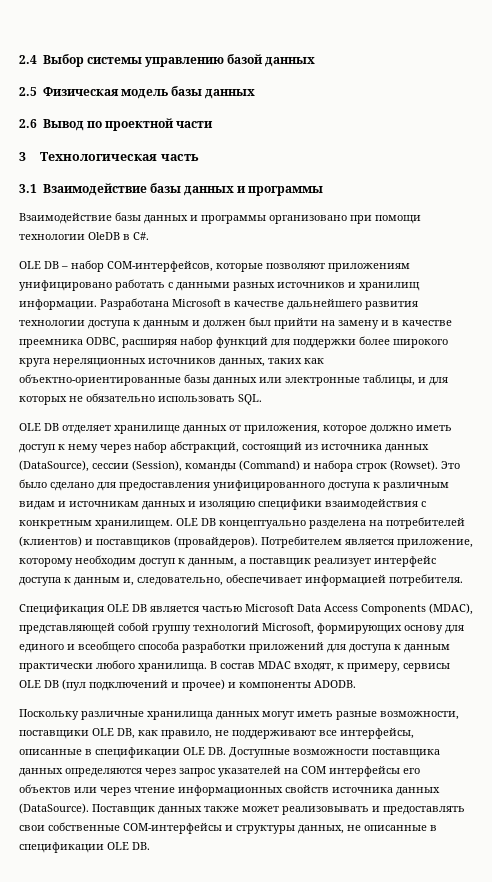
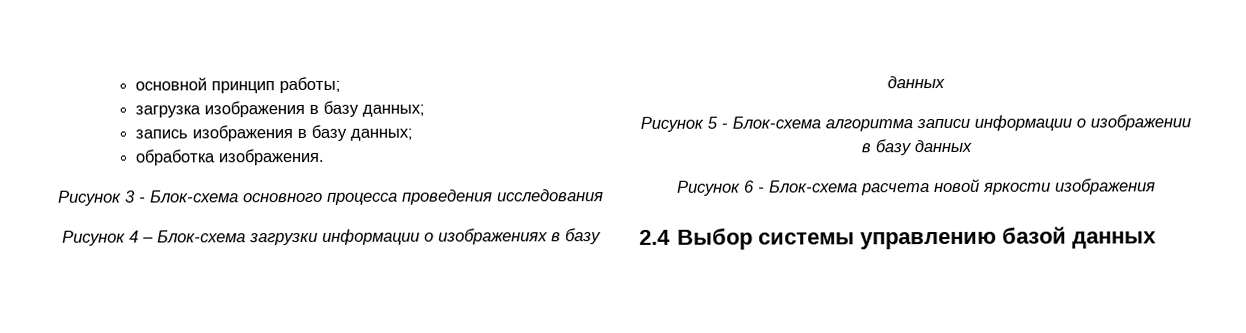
+ основной принцип работы;
+ загрузка изображения в базу данных;
+ запись изображения в базу данных;
+ обработка изображения.
+ Рисунок 3 - Блок-схема основного процесса проведения исследования
+ Рисунок 4 – Блок-схема загрузки информации о изображениях в базу данных
+ Рисунок 5 - Блок-схема алгоритма записи информации о изображении в базу данных
+ Рисунок 6 - Блок-схема расчета новой яркости изображения
- 2.5 Физическая модель базы данных
- 2.6 Вывод по проектной части
- 3 Технологическая часть
- 3.1 Взаимодействие базы данных и программы
- Взаимодействие базы данных и программы организовано при помощи технологии OleDB в C#.
- OLE DB – набор COM-интерфейсов, которые позволяют приложениям унифицировано работать с данными разных источников и хранилищ информации. Разработана Microsoft в качестве дальнейшего развития технологии доступа к данным и должен был прийти на замену и в качестве преемника ODBC, расширяя набор функций для поддержки более широкого круга нереляционных источников данных, таких как объектно-ориентированные базы данных или электронные таблицы, и для которых не обязательно использовать SQL.
- OLE DB отделяет хранилище данных от приложения, которое должно иметь доступ к нему через набор абстракций, состоящий из источника данных (DataSource), сессии (Session), команды (Command) и набора строк (Rowset). Это было сделано для предоставления унифицированного доступа к различным видам и источникам данных и изоляцию специфики взаимодействия с конкретным хранилищем. OLE DB концептуально разделена на потребителей (клиентов) и поставщиков (провайдеров). Потребителем является приложение, которому необходим доступ к данным, а поставщик реализует интерфейс доступа к данным и, следовательно, обеспечивает информацией потребителя.
- Спецификация OLE DB является частью Microsoft Data Access Components (MDAC), представляющей собой группу технологий Microsoft, формирующих основу для единого и всеобщего способа разработки приложений для доступа к данным практически любого хранилища. В состав MDAC входят, к примеру, сервисы OLE DB (пул подключений и прочее) и компоненты ADODB.
- Поскольку различные хранилища данных могут иметь разные возможности, поставщики OLE DB, как правило, не поддерживают все интерфейсы, описанные в спецификации OLE DB. Доступные возможности поставщика данных определяются через запрос указателей на COM интерфейсы его объектов или через чтение информационных свойств источника данных (DataSource). Поставщик данных также может реализовывать и предоставлять свои собственные COM-интерфейсы и структуры данных, не описанные в спецификации OLE DB.

